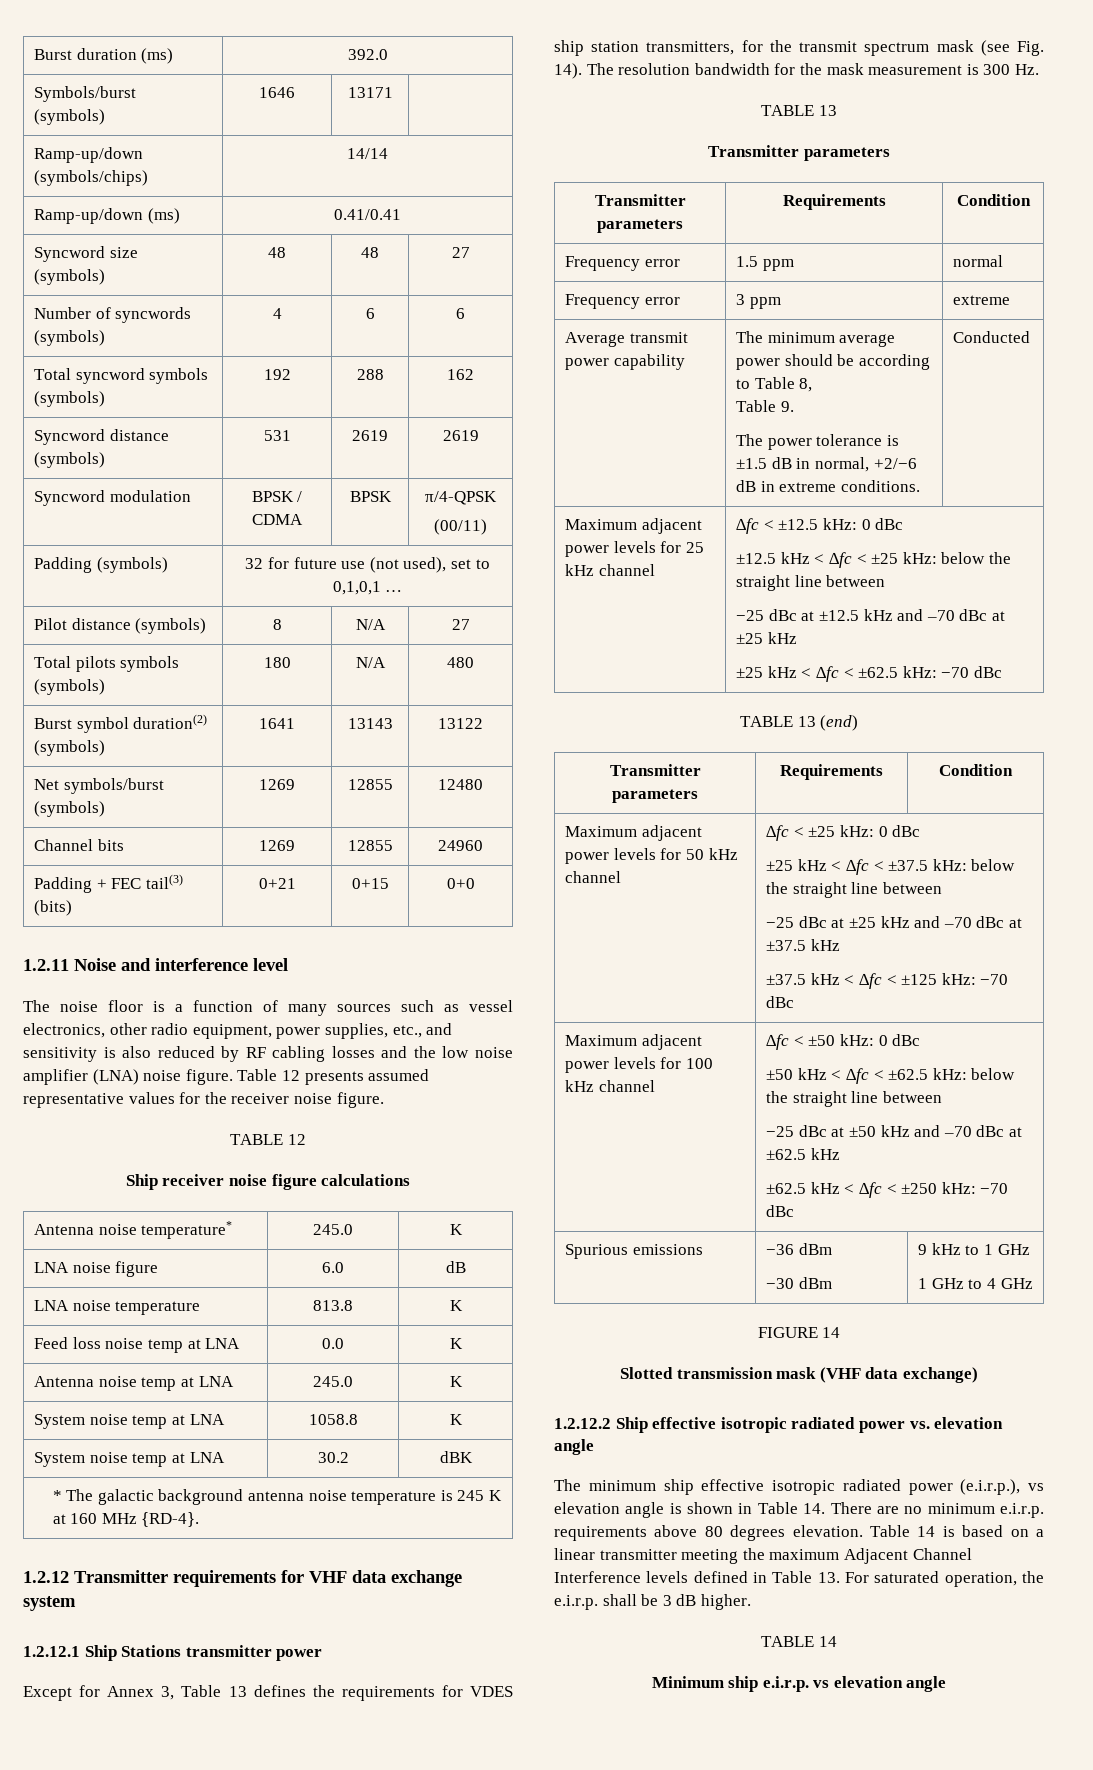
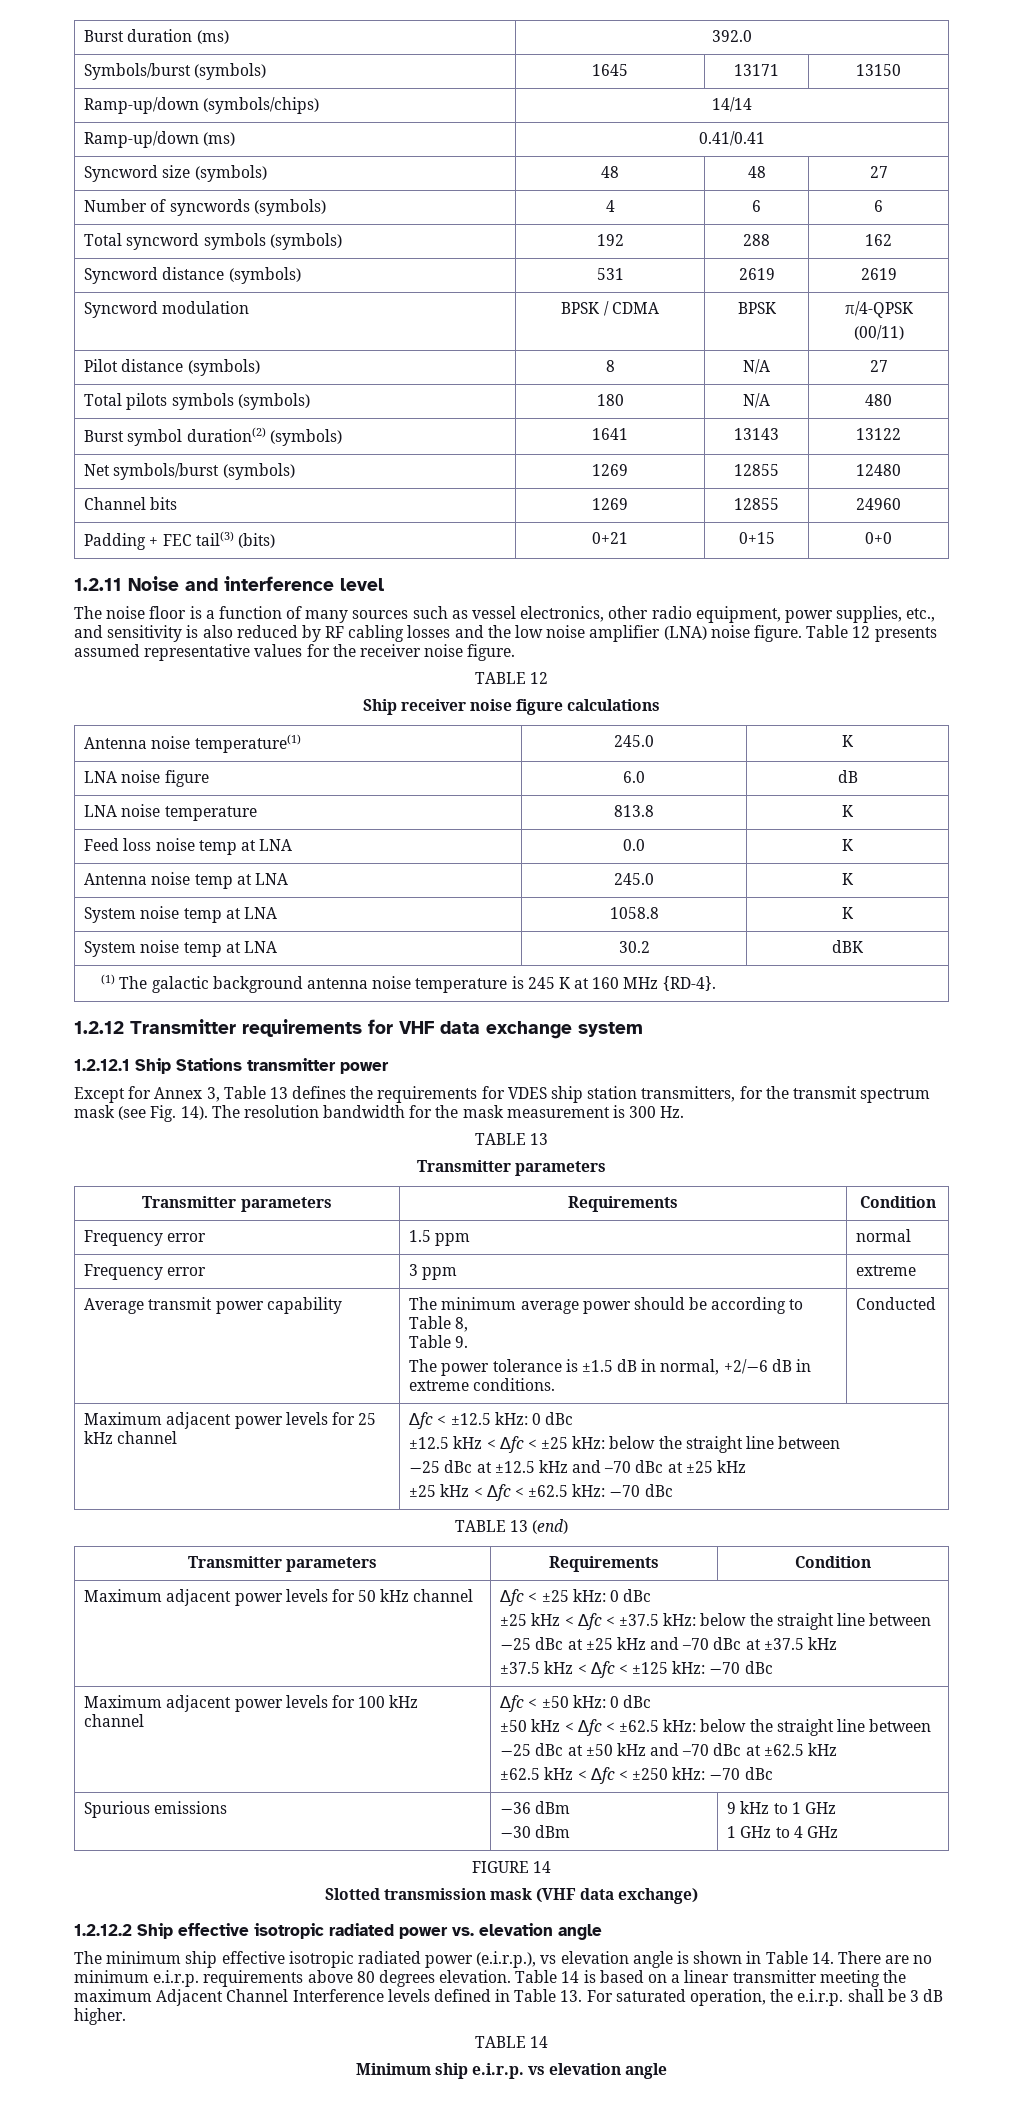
- Symbols/burst (symbols) | 1646 | 13171 |
+ Symbols/burst (symbols) | 1645 | 13171 | 13150
- Padding (symbols) | 32 for future use (not used), set to 0,1,0,1 …
- Antenna noise temperature* | 245.0 | K
+ Antenna noise temperature(1) | 245.0 | K
- * The galactic background antenna noise temperature is 245 K at 160 MHz {RD-4}.
+ (1) The galactic background antenna noise temperature is 245 K at 160 MHz {RD-4}.

